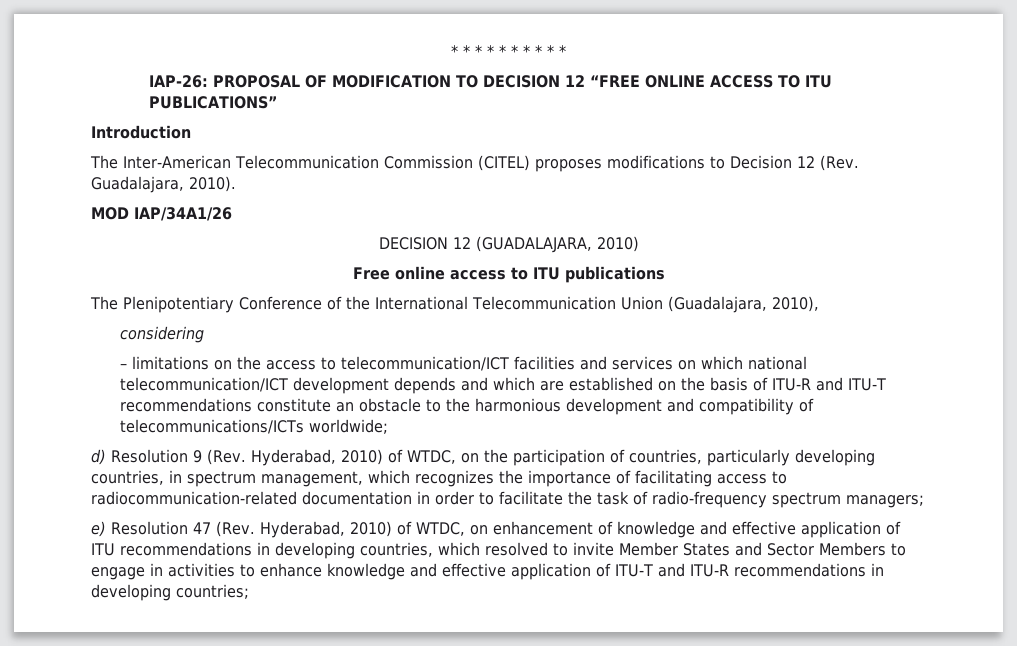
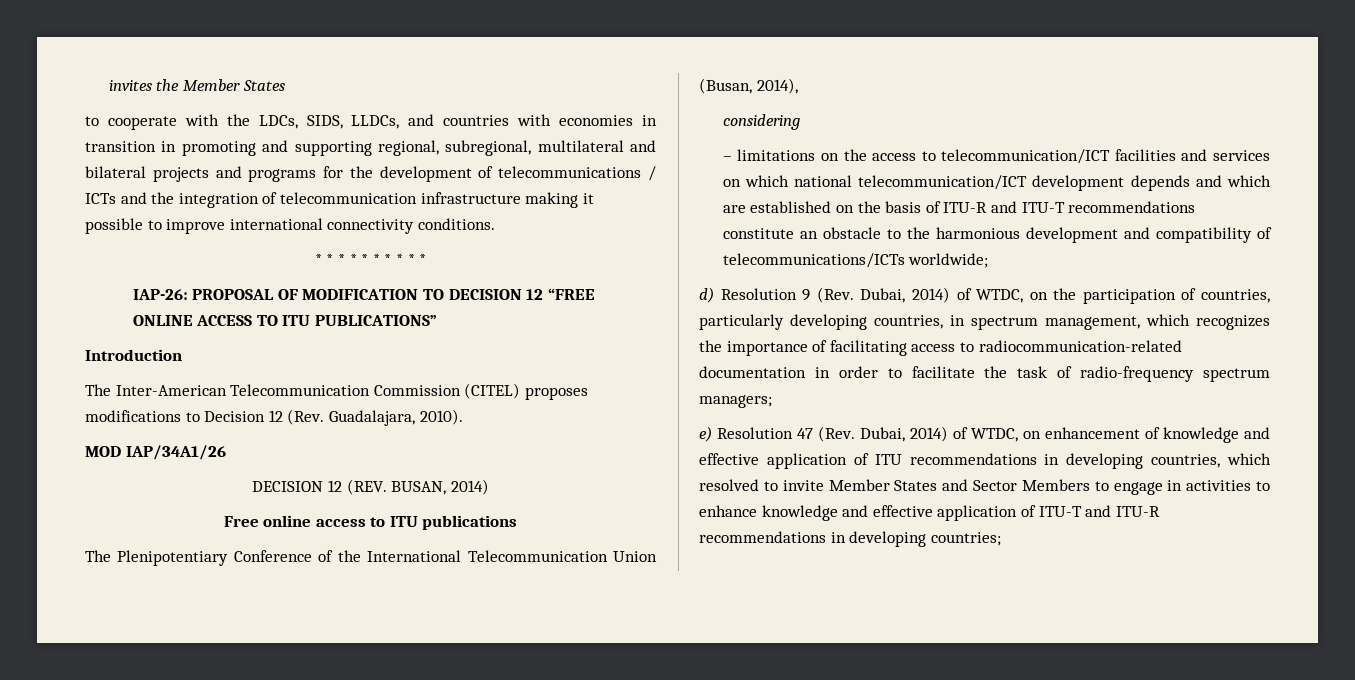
+ invites the Member States
+ to cooperate with the LDCs, SIDS, LLDCs, and countries with economies in transition in promoting and supporting regional, subregional, multilateral and bilateral projects and programs for the development of telecommunications / ICTs and the integration of telecommunication infrastructure making it possible to improve international connectivity conditions.
- DECISION 12 (GUADALAJARA, 2010)
+ DECISION 12 (REV. BUSAN, 2014)
- The Plenipotentiary Conference of the International Telecommunication Union (Guadalajara, 2010),
+ The Plenipotentiary Conference of the International Telecommunication Union (Busan, 2014),
- d) Resolution 9 (Rev. Hyderabad, 2010) of WTDC, on the participation of countries, particularly developing countries, in spectrum management, which recognizes the importance of facilitating access to radiocommunication-related documentation in order to facilitate the task of radio-frequency spectrum managers;
+ d) Resolution 9 (Rev. Dubai, 2014) of WTDC, on the participation of countries, particularly developing countries, in spectrum management, which recognizes the importance of facilitating access to radiocommunication-related documentation in order to facilitate the task of radio-frequency spectrum managers;
- e) Resolution 47 (Rev. Hyderabad, 2010) of WTDC, on enhancement of knowledge and effective application of ITU recommendations in developing countries, which resolved to invite Member States and Sector Members to engage in activities to enhance knowledge and effective application of ITU-T and ITU-R recommendations in developing countries;
+ e) Resolution 47 (Rev. Dubai, 2014) of WTDC, on enhancement of knowledge and effective application of ITU recommendations in developing countries, which resolved to invite Member States and Sector Members to engage in activities to enhance knowledge and effective application of ITU-T and ITU-R recommendations in developing countries;

